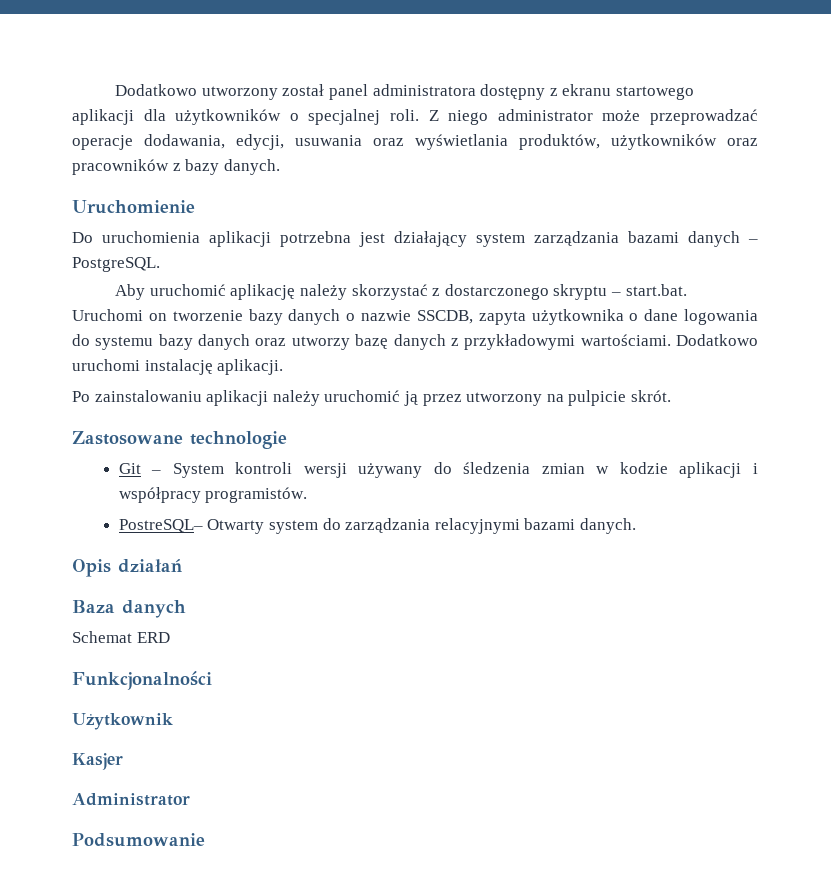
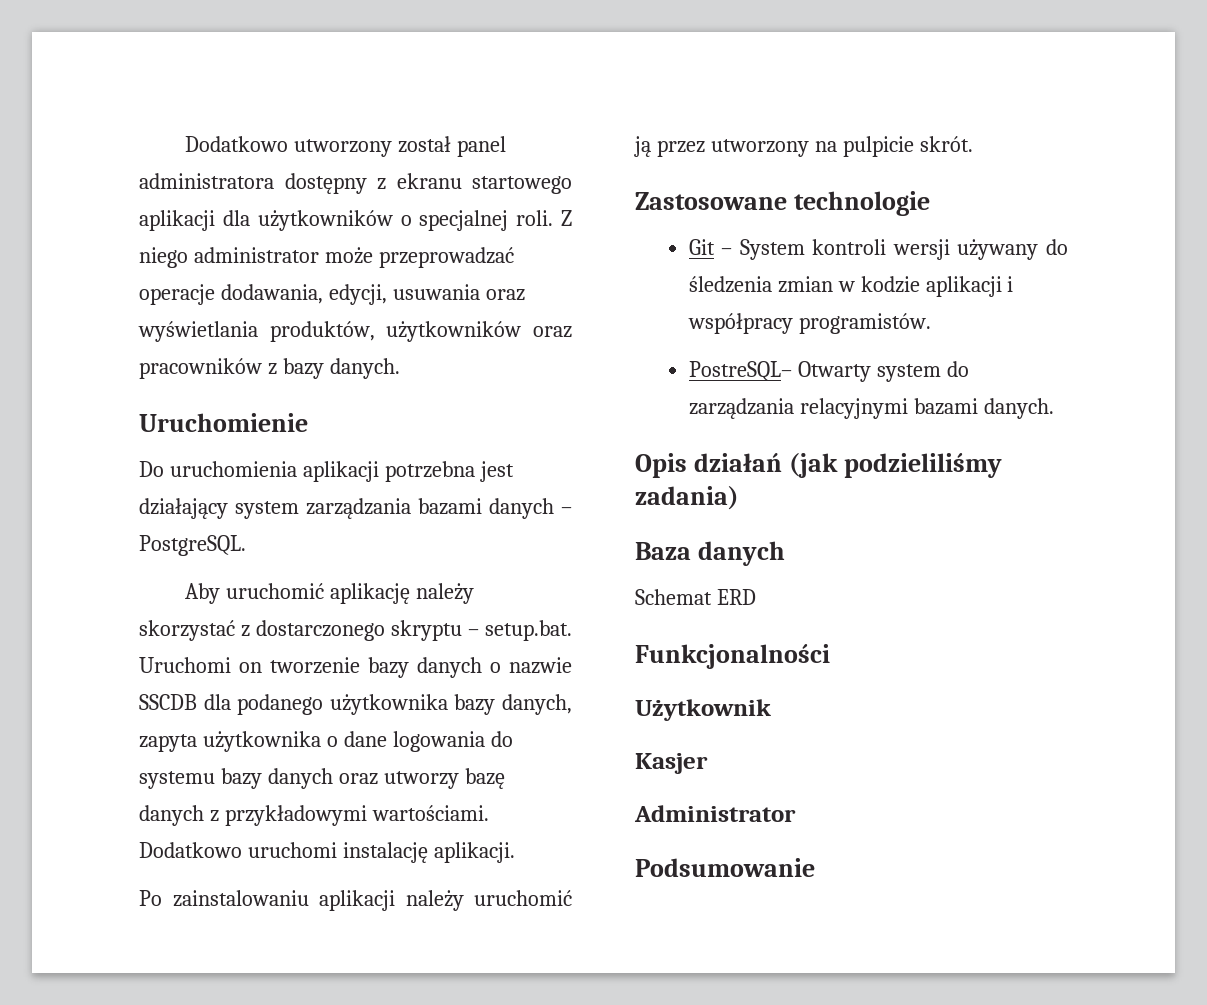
- Aby uruchomić aplikację należy skorzystać z dostarczonego skryptu – start.bat. Uruchomi on tworzenie bazy danych o nazwie SSCDB, zapyta użytkownika o dane logowania do systemu bazy danych oraz utworzy bazę danych z przykładowymi wartościami.
+ Aby uruchomić aplikację należy skorzystać z dostarczonego skryptu – setup.bat. Uruchomi on tworzenie bazy danych o nazwie SSCDB dla podanego użytkownika bazy danych, zapyta użytkownika o dane logowania do systemu bazy danych oraz utworzy bazę danych z przykładowymi wartościami.
- Opis działań
+ Opis działań (jak podzieliliśmy zadania)

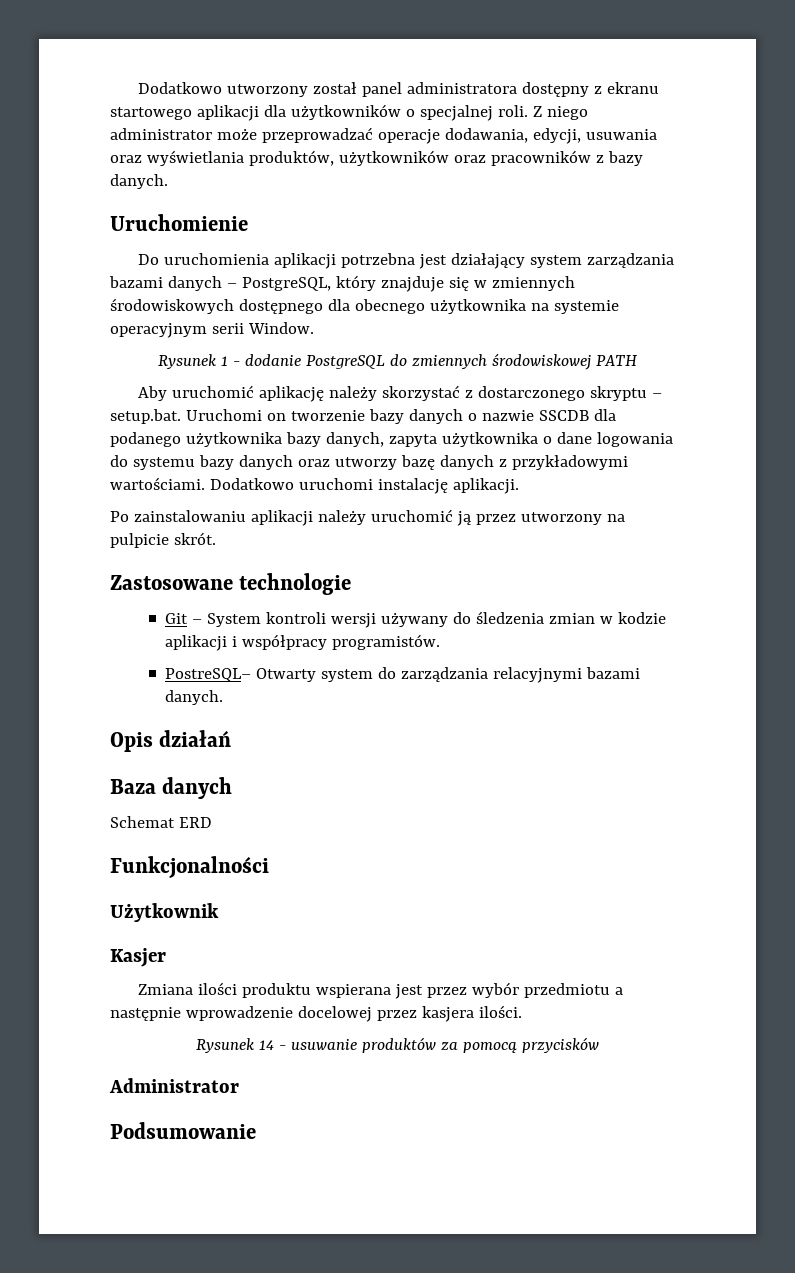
- Do uruchomienia aplikacji potrzebna jest działający system zarządzania bazami danych – PostgreSQL.
+ Do uruchomienia aplikacji potrzebna jest działający system zarządzania bazami danych – PostgreSQL, który znajduje się w zmiennych środowiskowych dostępnego dla obecnego użytkownika na systemie operacyjnym serii Window.
+ Rysunek 1 - dodanie PostgreSQL do zmiennych środowiskowej PATH
- Opis działań (jak podzieliliśmy zadania)
+ Opis działań
+ Zmiana ilości produktu wspierana jest przez wybór przedmiotu a następnie wprowadzenie docelowej przez kasjera ilości.
+ Rysunek 14 - usuwanie produktów za pomocą przycisków

